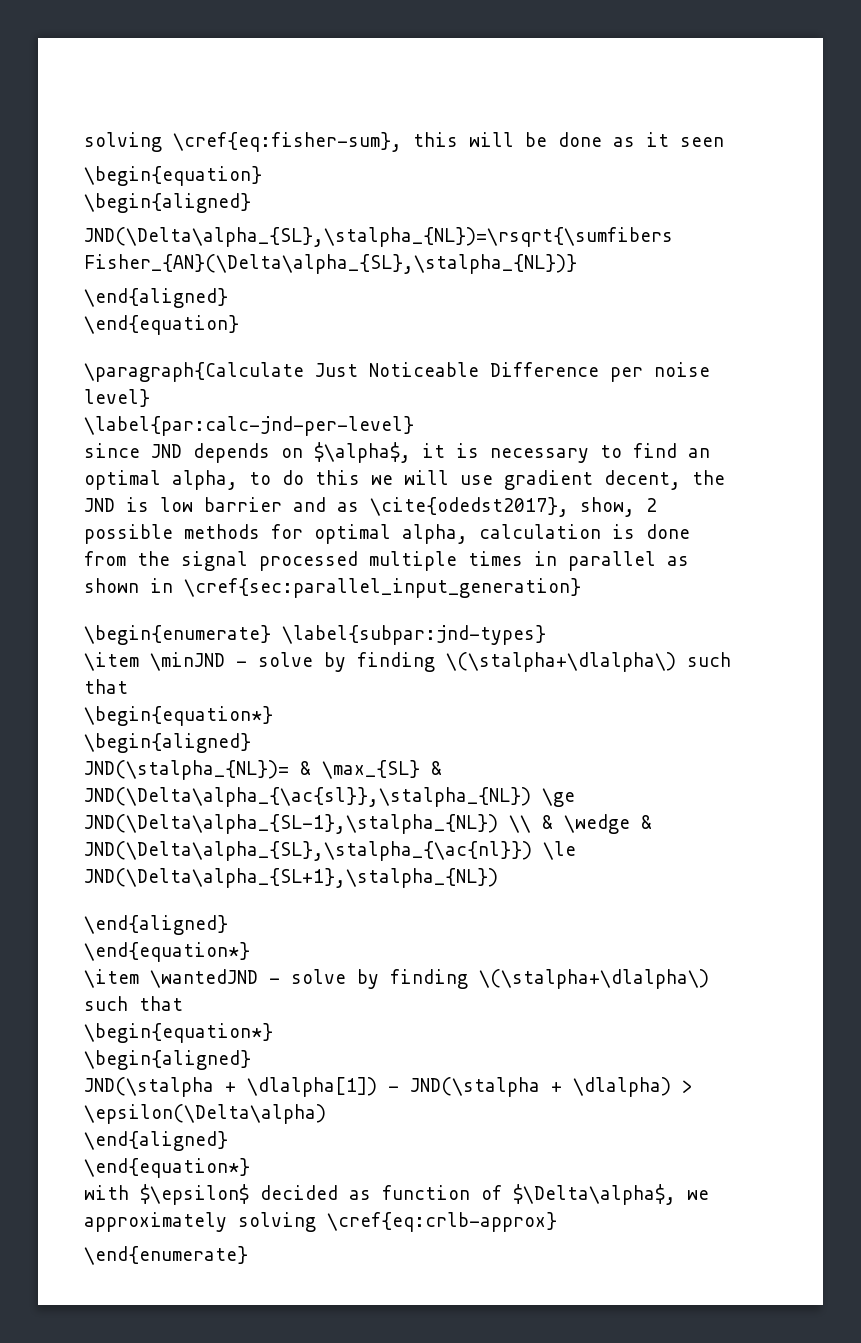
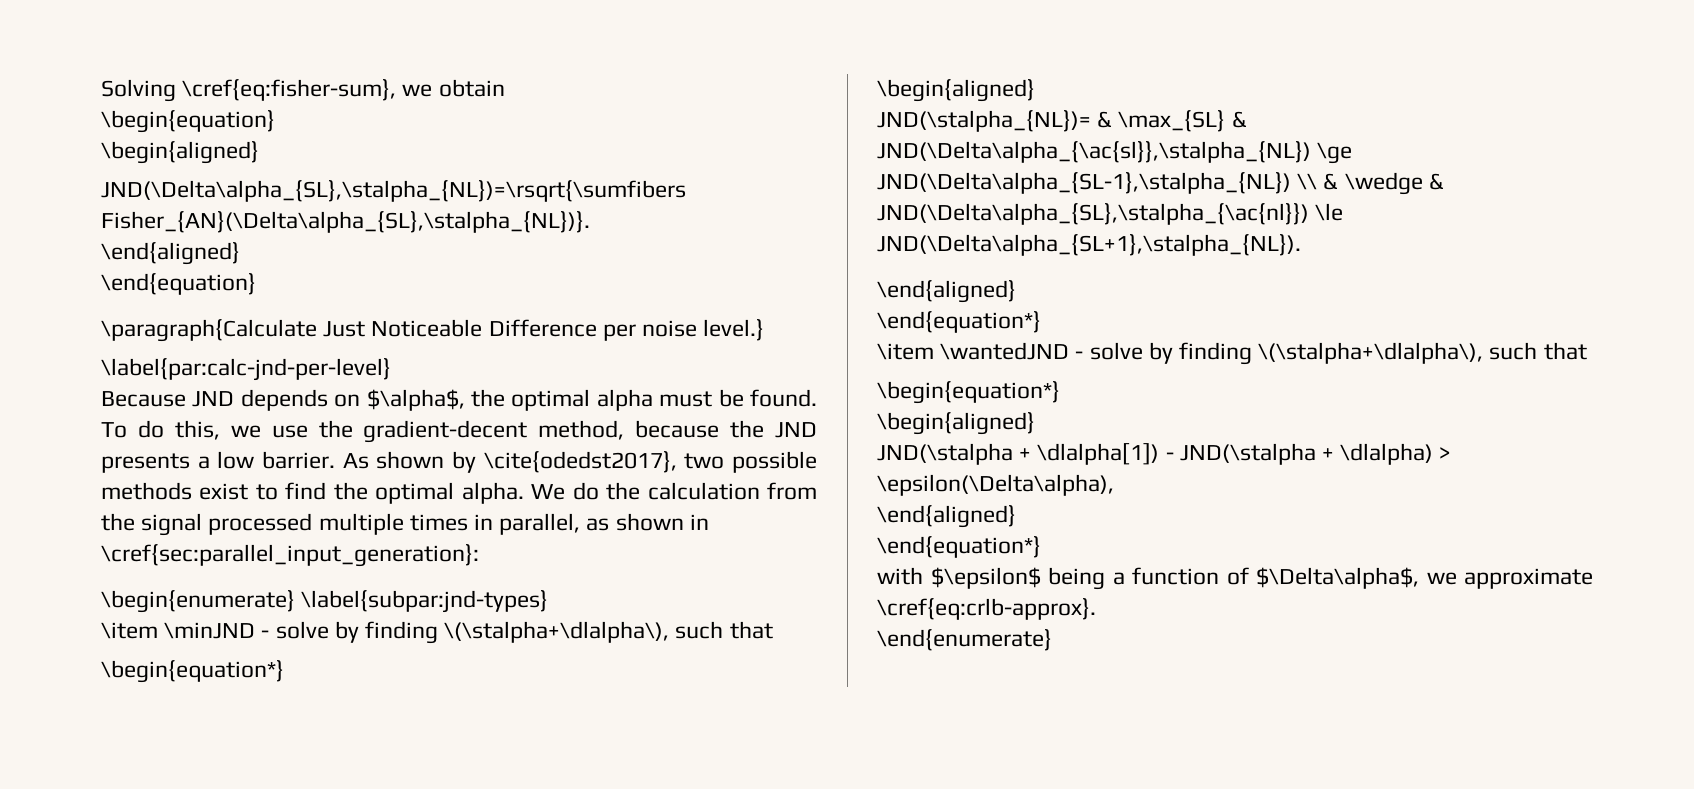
- solving \cref{eq:fisher-sum}, this will be done as it seen
+ Solving \cref{eq:fisher-sum}, we obtain
- JND(\Delta\alpha_{SL},\stalpha_{NL})=\rsqrt{\sumfibers Fisher_{AN}(\Delta\alpha_{SL},\stalpha_{NL})}
+ JND(\Delta\alpha_{SL},\stalpha_{NL})=\rsqrt{\sumfibers Fisher_{AN}(\Delta\alpha_{SL},\stalpha_{NL})}.
- \paragraph{Calculate Just Noticeable Difference per noise level}
+ \paragraph{Calculate Just Noticeable Difference per noise level.}
- since JND depends on $\alpha$, it is necessary to find an optimal alpha, to do this we will use gradient decent, the JND is low barrier and as \cite{odedst2017}, show, 2 possible methods for optimal alpha, calculation is done from the signal processed multiple times in parallel as shown in \cref{sec:parallel_input_generation}
+ Because JND depends on $\alpha$, the optimal alpha must be found. To do this, we use the gradient-decent method, because the JND presents a low barrier. As shown by \cite{odedst2017}, two possible methods exist to find the optimal alpha. We do the calculation from the signal processed multiple times in parallel, as shown in \cref{sec:parallel_input_generation}:
- \item \minJND - solve by finding \(\stalpha+\dlalpha\) such that
+ \item \minJND - solve by finding \(\stalpha+\dlalpha\), such that
- JND(\stalpha_{NL})= & \max_{SL} & JND(\Delta\alpha_{\ac{sl}},\stalpha_{NL}) \ge JND(\Delta\alpha_{SL-1},\stalpha_{NL}) \\ & \wedge & JND(\Delta\alpha_{SL},\stalpha_{\ac{nl}}) \le JND(\Delta\alpha_{SL+1},\stalpha_{NL})
+ JND(\stalpha_{NL})= & \max_{SL} & JND(\Delta\alpha_{\ac{sl}},\stalpha_{NL}) \ge JND(\Delta\alpha_{SL-1},\stalpha_{NL}) \\ & \wedge & JND(\Delta\alpha_{SL},\stalpha_{\ac{nl}}) \le JND(\Delta\alpha_{SL+1},\stalpha_{NL}).
- \item \wantedJND - solve by finding \(\stalpha+\dlalpha\) such that
+ \item \wantedJND - solve by finding \(\stalpha+\dlalpha\), such that
- JND(\stalpha + \dlalpha[1]) - JND(\stalpha + \dlalpha) > \epsilon(\Delta\alpha)
+ JND(\stalpha + \dlalpha[1]) - JND(\stalpha + \dlalpha) > \epsilon(\Delta\alpha),
- with $\epsilon$ decided as function of $\Delta\alpha$, we approximately solving \cref{eq:crlb-approx}
+ with $\epsilon$ being a function of $\Delta\alpha$, we approximate \cref{eq:crlb-approx}.

